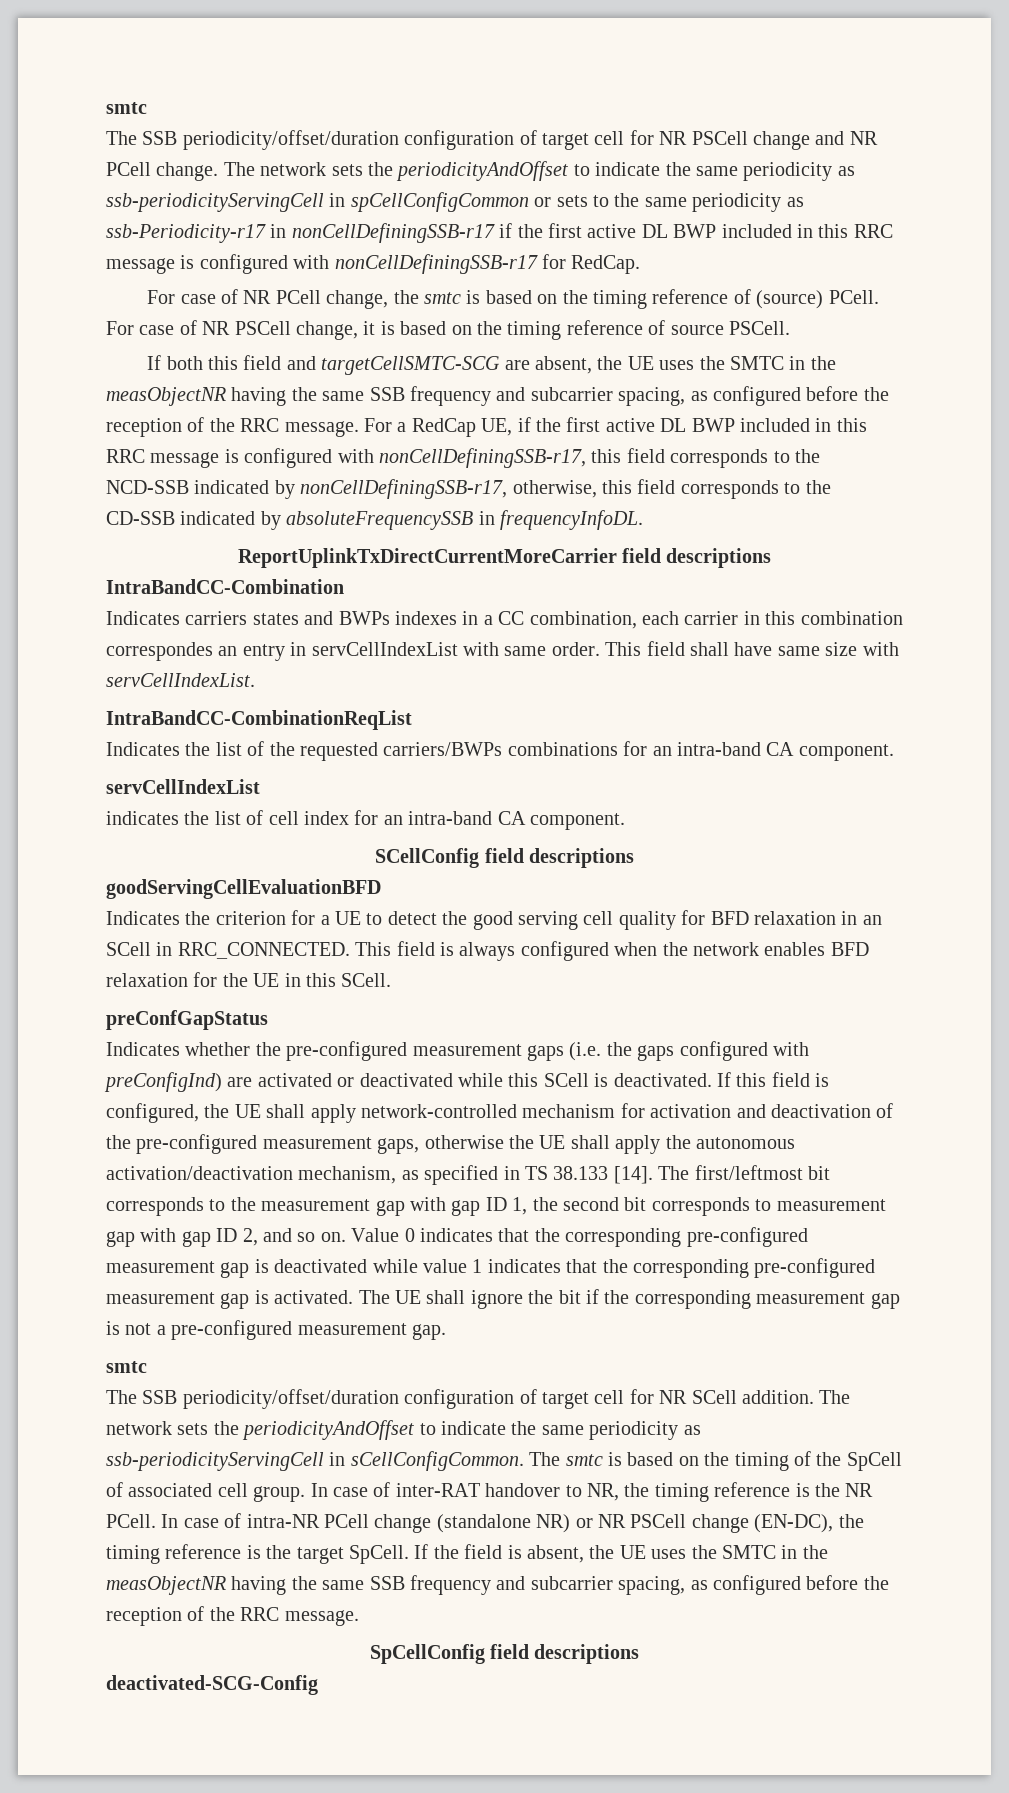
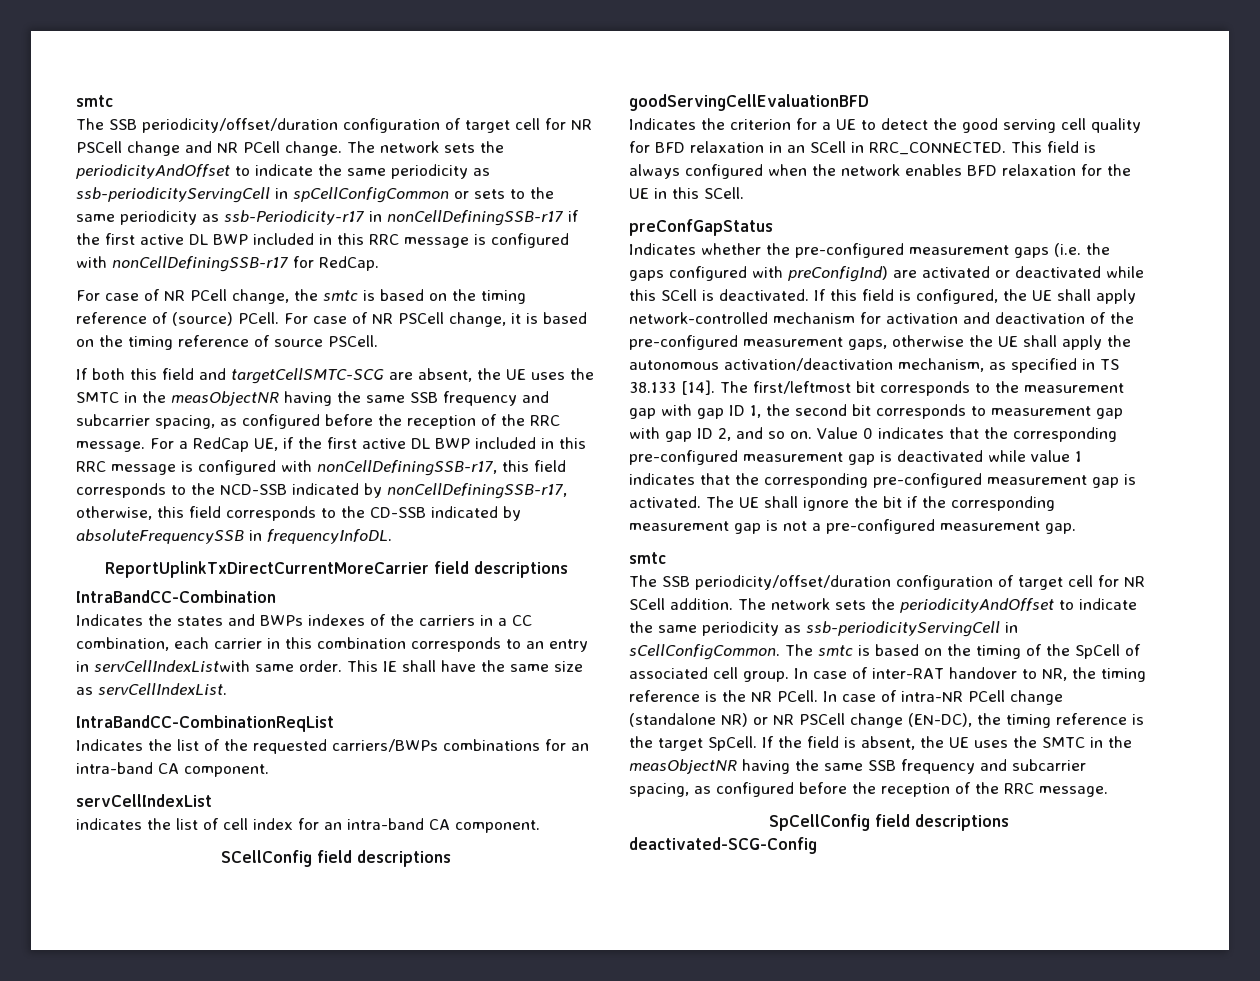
- Indicates carriers states and BWPs indexes in a CC combination, each carrier in this combination correspondes an entry in servCellIndexList with same order.
+ Indicates the states and BWPs indexes of the carriers in a CC combination, each carrier in this combination corresponds to an entry in servCellIndexListwith same order.
- This field shall have same size with servCellIndexList.
+ This IE shall have the same size as servCellIndexList.

